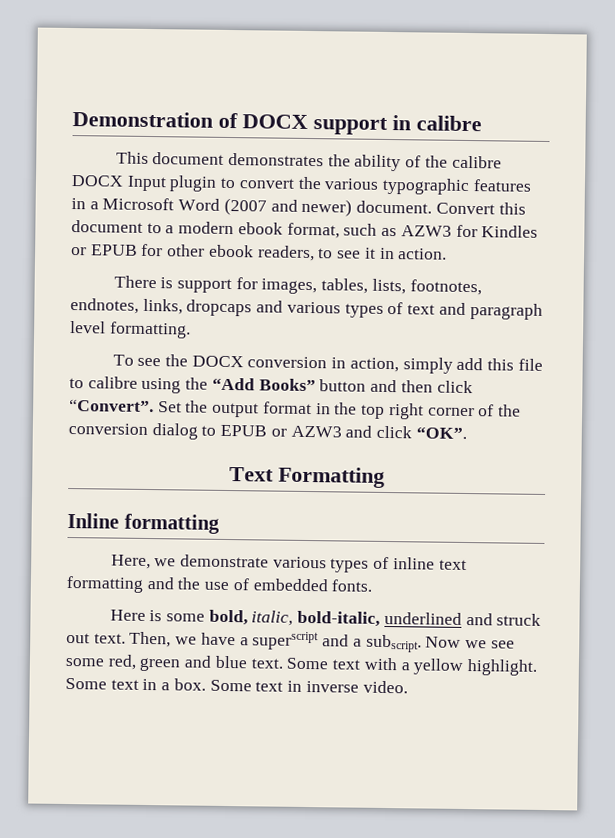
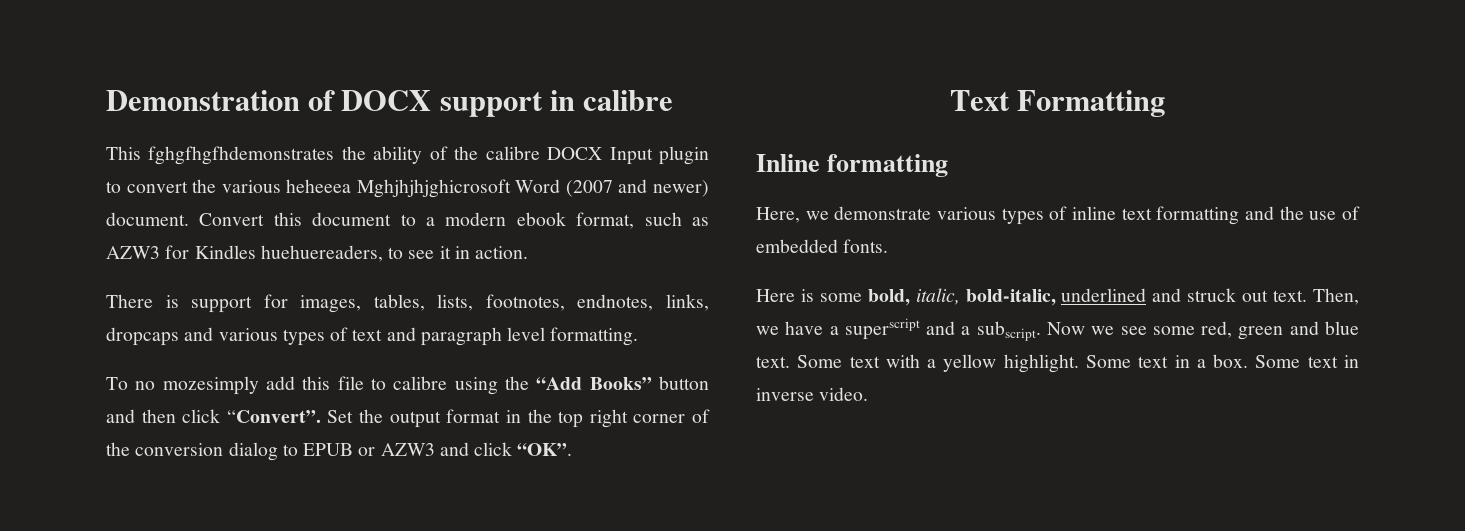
- This document demonstrates the ability of the calibre DOCX Input plugin to convert the various typographic features in a Microsoft Word (2007 and newer) document.
+ This fghgfhgfhdemonstrates the ability of the calibre DOCX Input plugin to convert the various heheeea Mghjhjhjghicrosoft Word (2007 and newer) document.
- Convert this document to a modern ebook format, such as AZW3 for Kindles or EPUB for other ebook readers, to see it in action.
+ Convert this document to a modern ebook format, such as AZW3 for Kindles huehuereaders, to see it in action.
- To see the DOCX conversion in action, simply add this file to calibre using the “Add Books” button and then click “Convert”.
+ To no mozesimply add this file to calibre using the “Add Books” button and then click “Convert”.

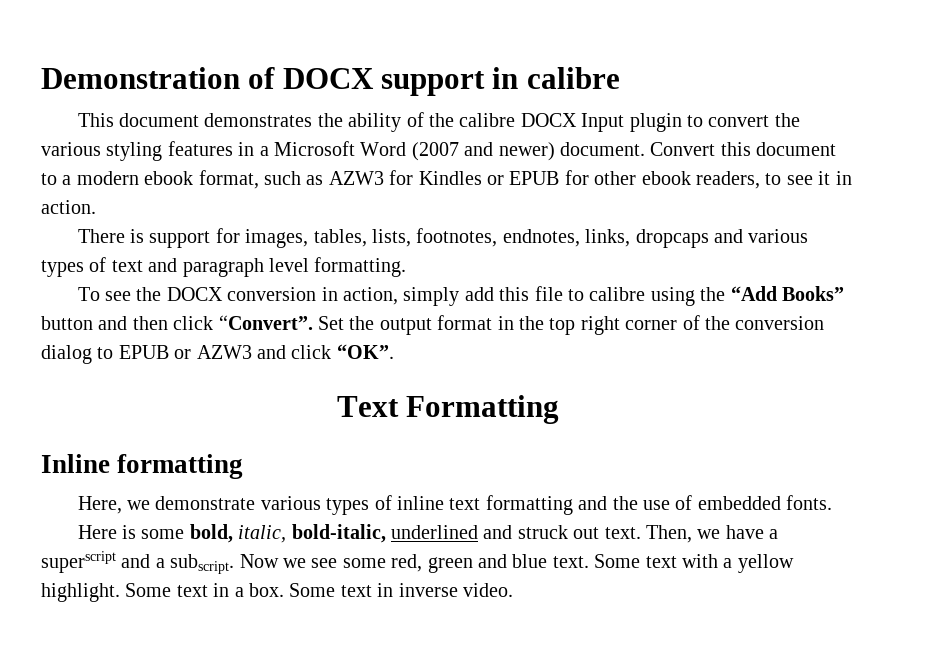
- This fghgfhgfhdemonstrates the ability of the calibre DOCX Input plugin to convert the various heheeea Mghjhjhjghicrosoft Word (2007 and newer) document.
+ This document demonstrates the ability of the calibre DOCX Input plugin to convert the various styling features in a Microsoft Word (2007 and newer) document.
- Convert this document to a modern ebook format, such as AZW3 for Kindles huehuereaders, to see it in action.
+ Convert this document to a modern ebook format, such as AZW3 for Kindles or EPUB for other ebook readers, to see it in action.
- To no mozesimply add this file to calibre using the “Add Books” button and then click “Convert”.
+ To see the DOCX conversion in action, simply add this file to calibre using the “Add Books” button and then click “Convert”.

